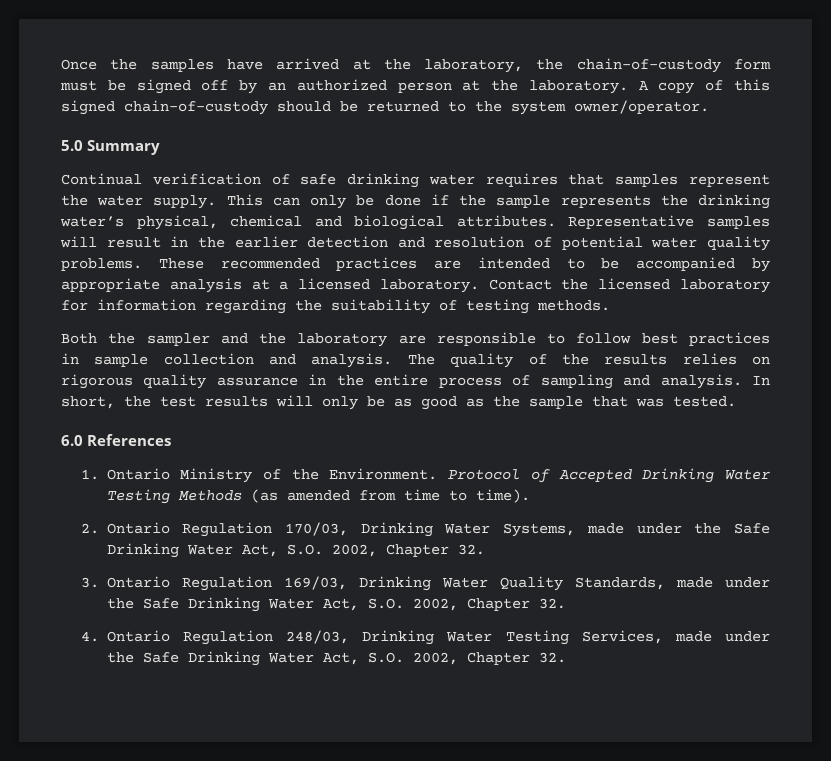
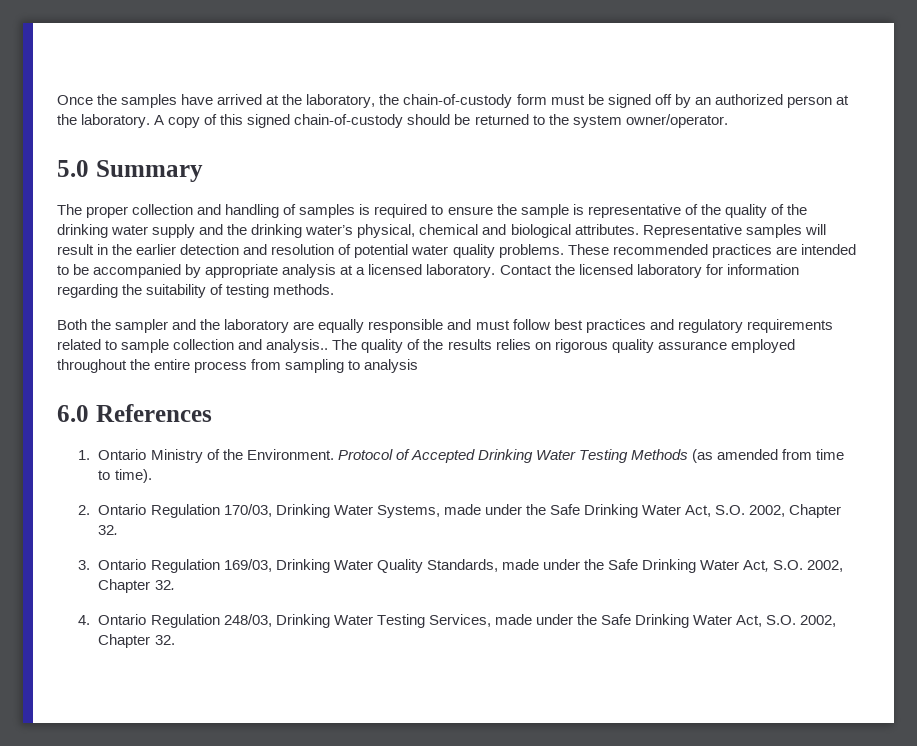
- Continual verification of safe drinking water requires that samples represent the water supply. This can only be done if the sample represents the drinking water’s physical, chemical and biological attributes.
+ The proper collection and handling of samples is required to ensure the sample is representative of the quality of the drinking water supply and the drinking water’s physical, chemical and biological attributes.
- Both the sampler and the laboratory are responsible to follow best practices in sample collection and analysis.
+ Both the sampler and the laboratory are equally responsible and must follow best practices and regulatory requirements related to sample collection and analysis..
- The quality of the results relies on rigorous quality assurance in the entire process of sampling and analysis. In short, the test results will only be as good as the sample that was tested.
+ The quality of the results relies on rigorous quality assurance employed throughout the entire process from sampling to analysis

